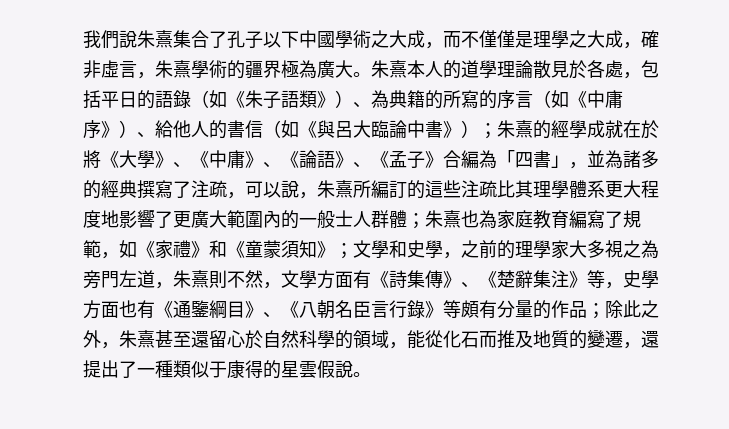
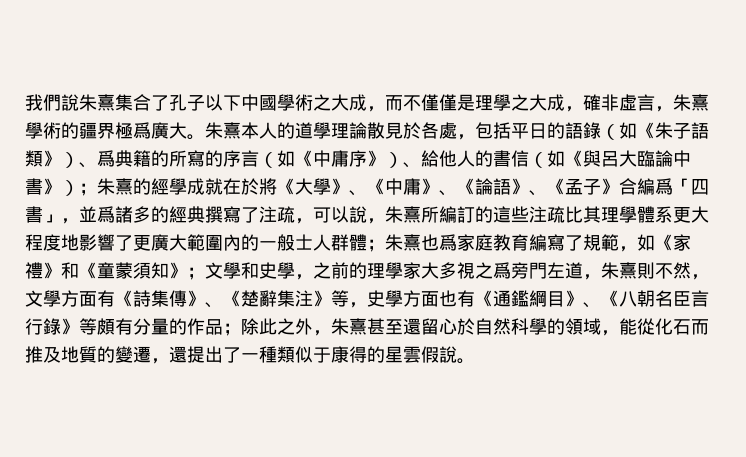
- 我們說朱熹集合了孔子以下中國學術之大成，而不僅僅是理學之大成，確非虛言，朱熹學術的疆界極為廣大。
+ 我們說朱熹集合了孔子以下中國學術之大成，而不僅僅是理學之大成，確非虛言，朱熹學術的疆界極爲廣大。
- 朱熹本人的道學理論散見於各處，包括平日的語錄（如《朱子語類》）、為典籍的所寫的序言（如《中庸序》）、給他人的書信（如《與呂大臨論中書》）；
+ 朱熹本人的道學理論散見於各處，包括平日的語錄（如《朱子語類》）、爲典籍的所寫的序言（如《中庸序》）、給他人的書信（如《與呂大臨論中書》）；
- 朱熹的經學成就在於將《大學》、《中庸》、《論語》、《孟子》合編為「四書」，並為諸多的經典撰寫了注疏，可以說，朱熹所編訂的這些注疏比其理學體系更大程度地影響了更廣大範圍內的一般士人群體；
+ 朱熹的經學成就在於將《大學》、《中庸》、《論語》、《孟子》合編爲「四書」，並爲諸多的經典撰寫了注疏，可以說，朱熹所編訂的這些注疏比其理學體系更大程度地影響了更廣大範圍內的一般士人群體；
- 朱熹也為家庭教育編寫了規範，如《家禮》和《童蒙須知》；
+ 朱熹也爲家庭教育編寫了規範，如《家禮》和《童蒙須知》；
- 文學和史學，之前的理學家大多視之為旁門左道，朱熹則不然，文學方面有《詩集傳》、《楚辭集注》等，史學方面也有《通鑒綱目》、《八朝名臣言行錄》等頗有分量的作品；
+ 文學和史學，之前的理學家大多視之爲旁門左道，朱熹則不然，文學方面有《詩集傳》、《楚辭集注》等，史學方面也有《通鑑綱目》、《八朝名臣言行錄》等頗有分量的作品；

